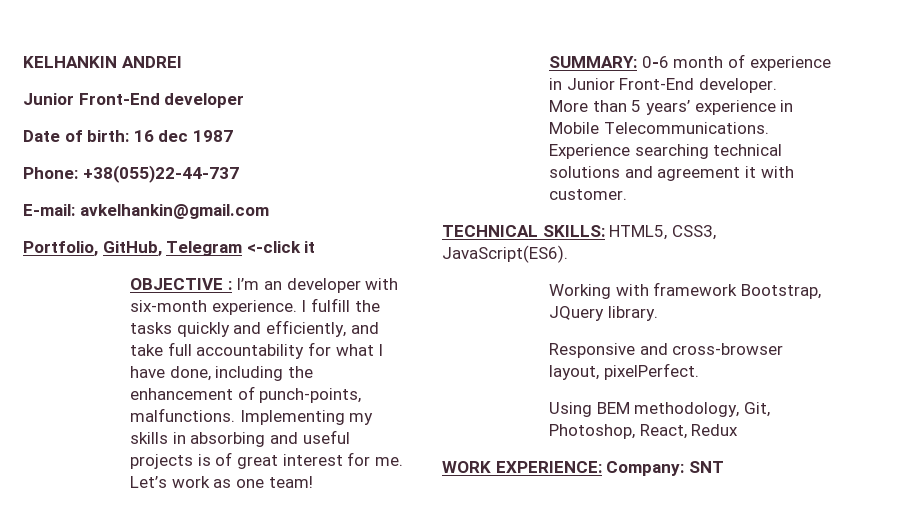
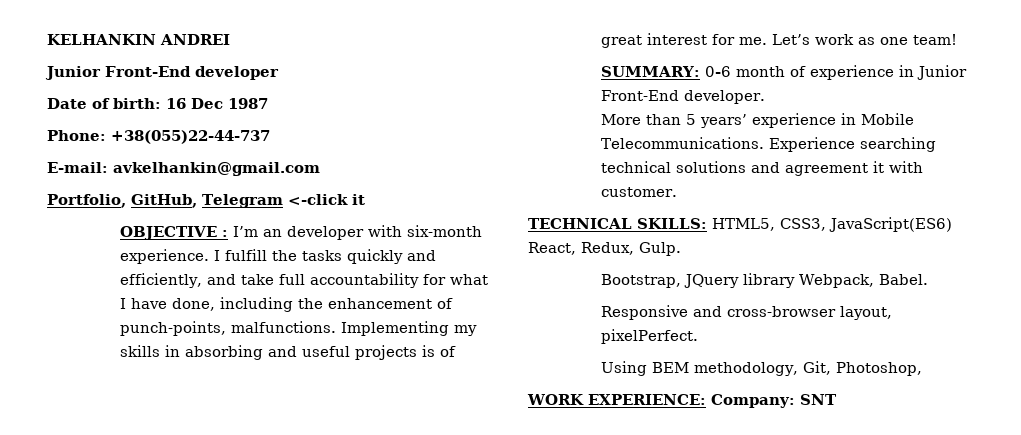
- Date of birth: 16 dec 1987
+ Date of birth: 16 Dec 1987
- TECHNICAL SKILLS: HTML5, CSS3, JavaScript(ES6).
- Working with framework Bootstrap, JQuery library.
+ TECHNICAL SKILLS: HTML5, CSS3, JavaScript(ES6) React, Redux, Gulp.
+ Bootstrap, JQuery library Webpack, Babel.
- Using BEM methodology, Git, Photoshop, React, Redux
+ Using BEM methodology, Git, Photoshop,

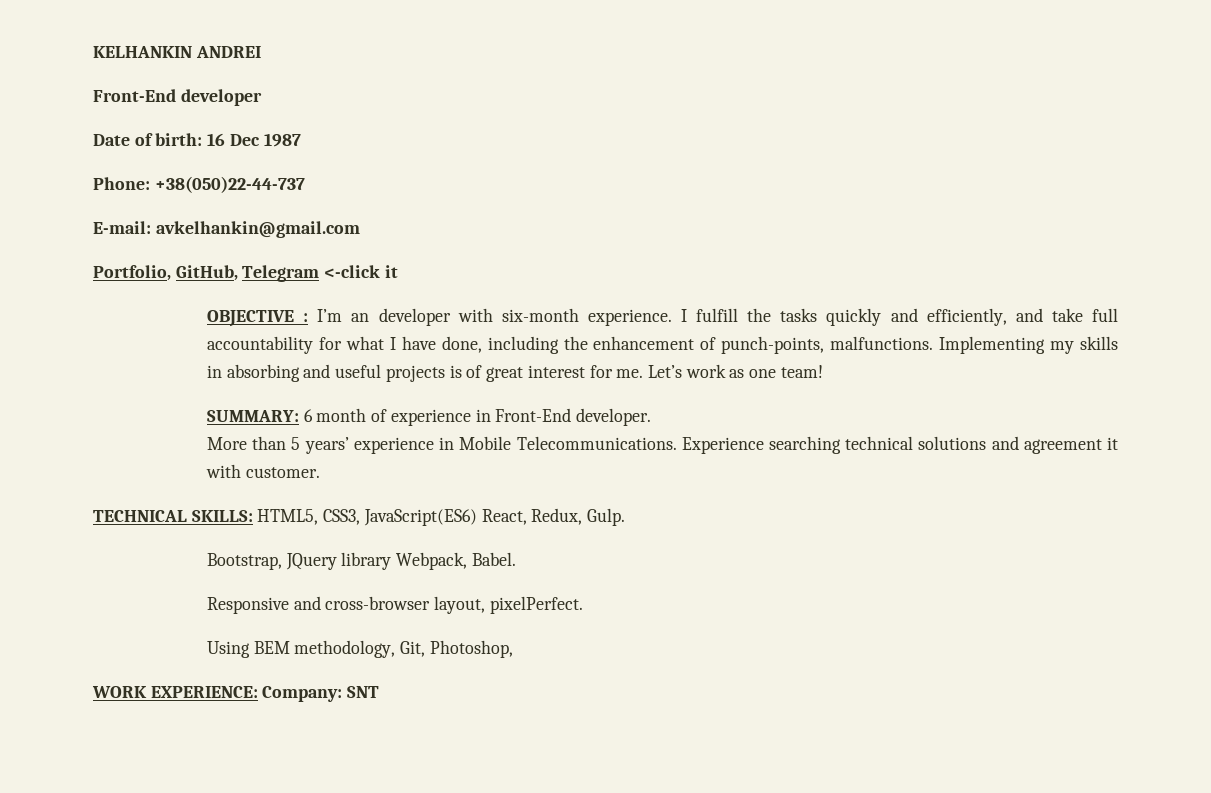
- Junior Front-End developer
+ Front-End developer
- Phone: +38(055)22-44-737
+ Phone: +38(050)22-44-737
- SUMMARY: 0-6 month of experience in Junior Front-End developer.
+ SUMMARY: 6 month of experience in Front-End developer.

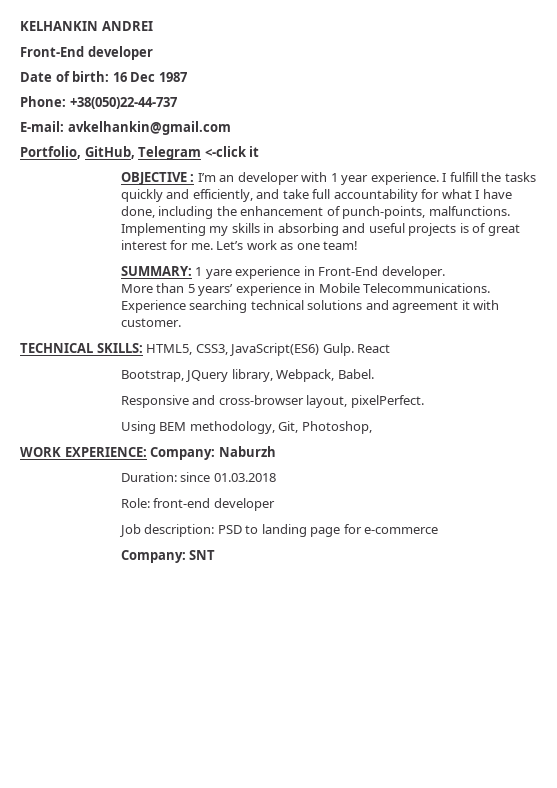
- OBJECTIVE : I’m an developer with six-month experience.
+ OBJECTIVE : I’m an developer with 1 year experience.
- SUMMARY: 6 month of experience in Front-End developer.
+ SUMMARY: 1 yare experience in Front-End developer.
- TECHNICAL SKILLS: HTML5, CSS3, JavaScript(ES6) React, Redux, Gulp.
+ TECHNICAL SKILLS: HTML5, CSS3, JavaScript(ES6) Gulp. React
- Bootstrap, JQuery library Webpack, Babel.
+ Bootstrap, JQuery library, Webpack, Babel.
- WORK EXPERIENCE: Company: SNT
+ WORK EXPERIENCE: Company: Naburzh
+ Duration: since 01.03.2018
+ Role: front-end developer
+ Job description: PSD to landing page for e-commerce
+ Company: SNT

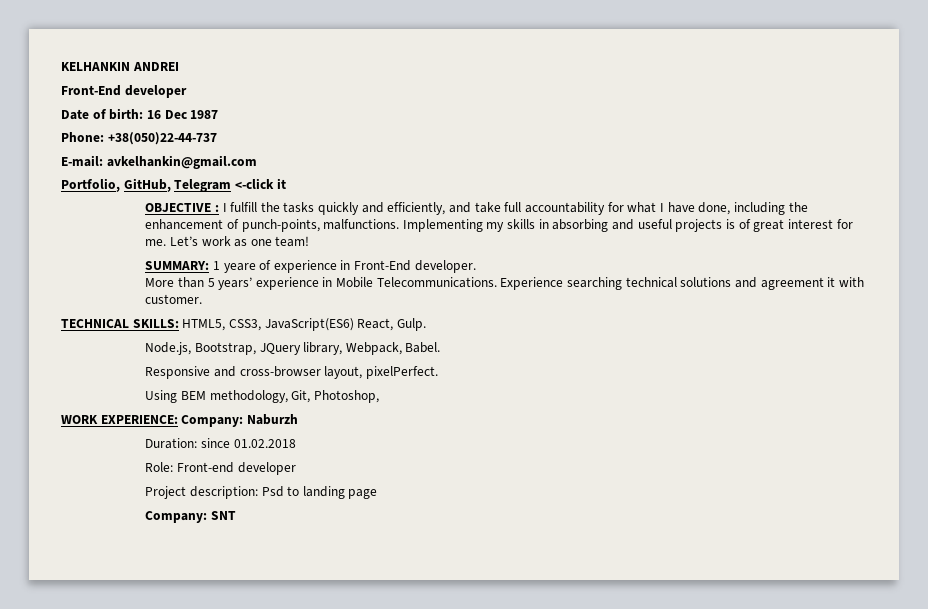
- OBJECTIVE : I’m an developer with 1 year experience. I fulfill the tasks quickly and efficiently, and take full accountability for what I have done, including the enhancement of punch-points, malfunctions.
+ OBJECTIVE : I fulfill the tasks quickly and efficiently, and take full accountability for what I have done, including the enhancement of punch-points, malfunctions.
- SUMMARY: 1 yare experience in Front-End developer.
+ SUMMARY: 1 yeare of experience in Front-End developer.
- TECHNICAL SKILLS: HTML5, CSS3, JavaScript(ES6) Gulp. React
- Bootstrap, JQuery library, Webpack, Babel.
+ TECHNICAL SKILLS: HTML5, CSS3, JavaScript(ES6) React, Gulp.
+ Node.js, Bootstrap, JQuery library, Webpack, Babel.
- Duration: since 01.03.2018
+ Duration: since 01.02.2018
- Role: front-end developer
- Job description: PSD to landing page for e-commerce
+ Role: Front-end developer
+ Project description: Psd to landing page

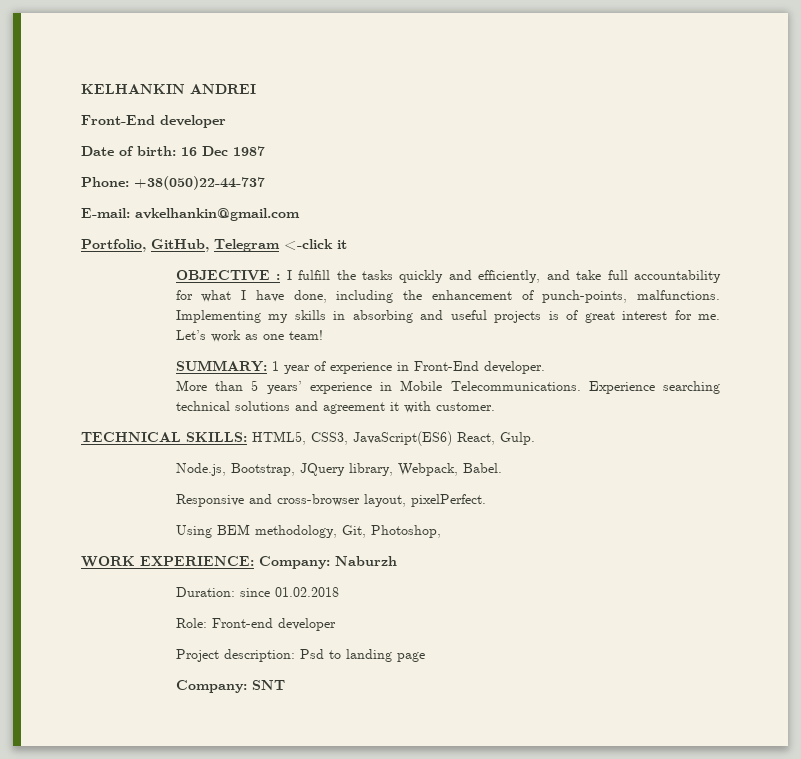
- SUMMARY: 1 yeare of experience in Front-End developer.
+ SUMMARY: 1 year of experience in Front-End developer.

